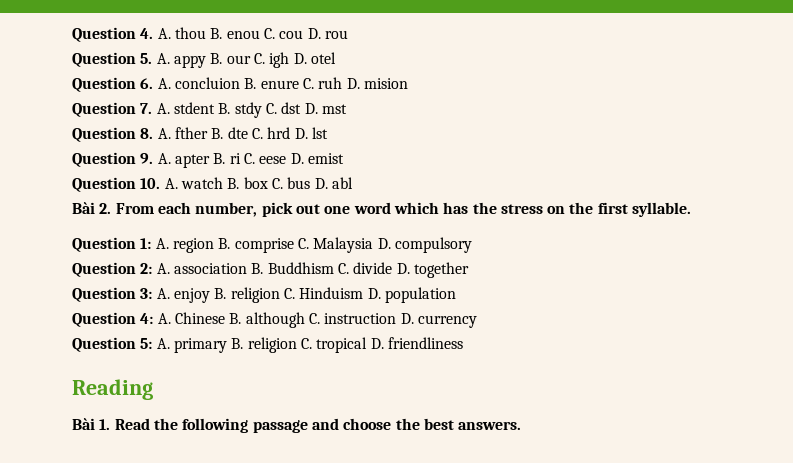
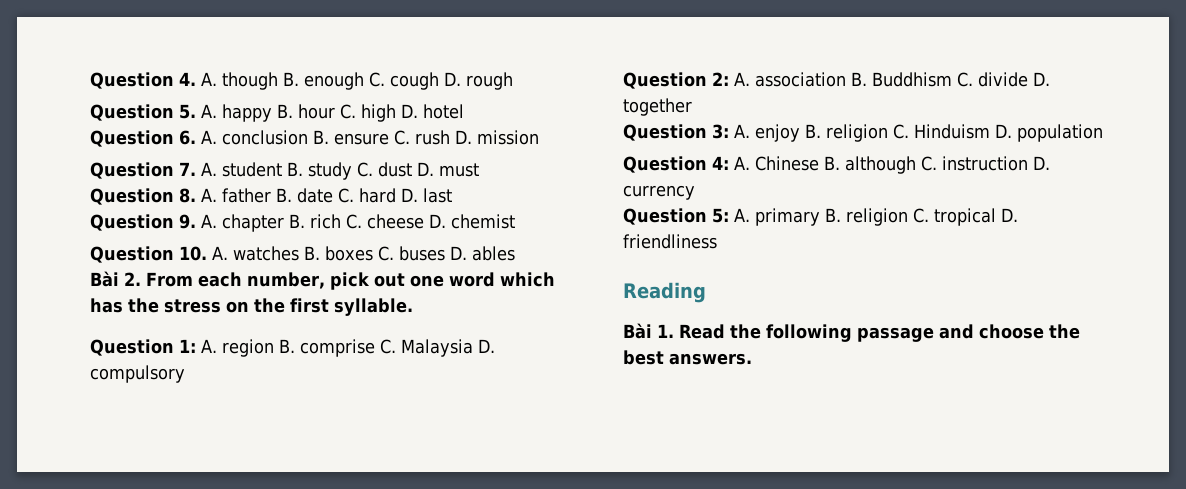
- Question 4. A. thou B. enou C. cou D. rou
- Question 5. A. appy B. our C. igh D. otel
- Question 6. A. concluion B. enure C. ruh D. mision
- Question 7. A. stdent B. stdy C. dst D. mst
- Question 8. A. fther B. dte C. hrd D. lst
- Question 9. A. apter B. ri C. eese D. emist
- Question 10. A. watch B. box C. bus D. abl
+ Question 4. A. though B. enough C. cough D. rough
+ Question 5. A. happy B. hour C. high D. hotel
+ Question 6. A. conclusion B. ensure C. rush D. mission
+ Question 7. A. student B. study C. dust D. must
+ Question 8. A. father B. date C. hard D. last
+ Question 9. A. chapter B. rich C. cheese D. chemist
+ Question 10. A. watches B. boxes C. buses D. ables

